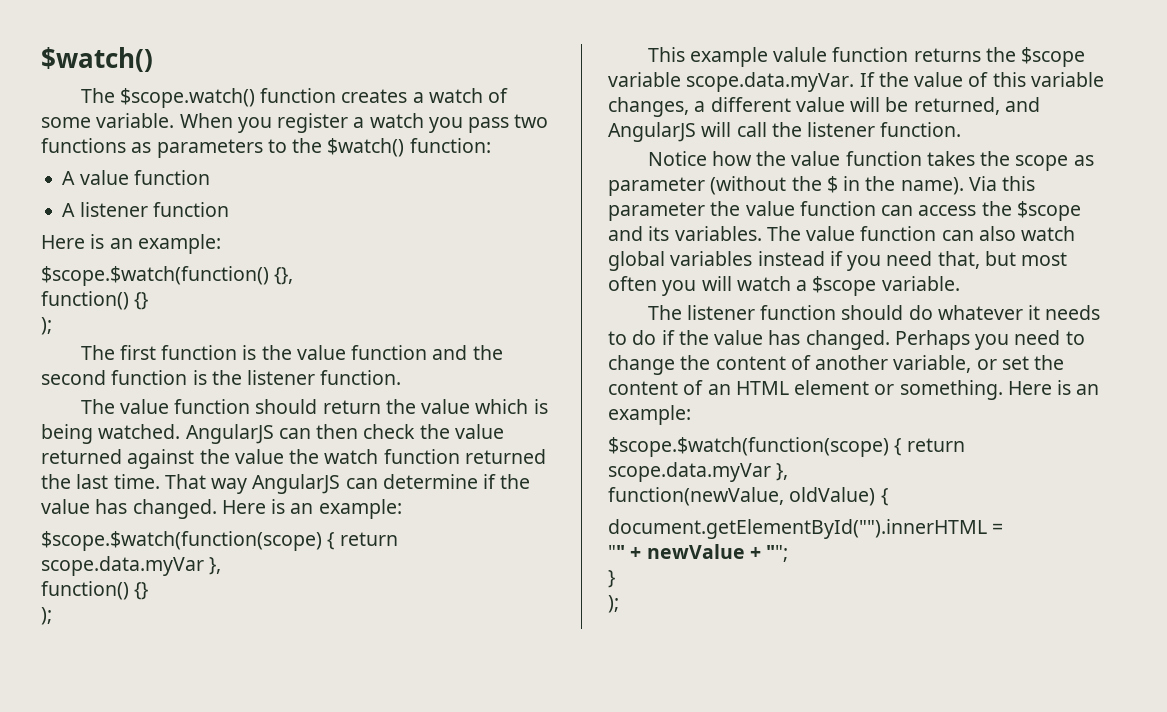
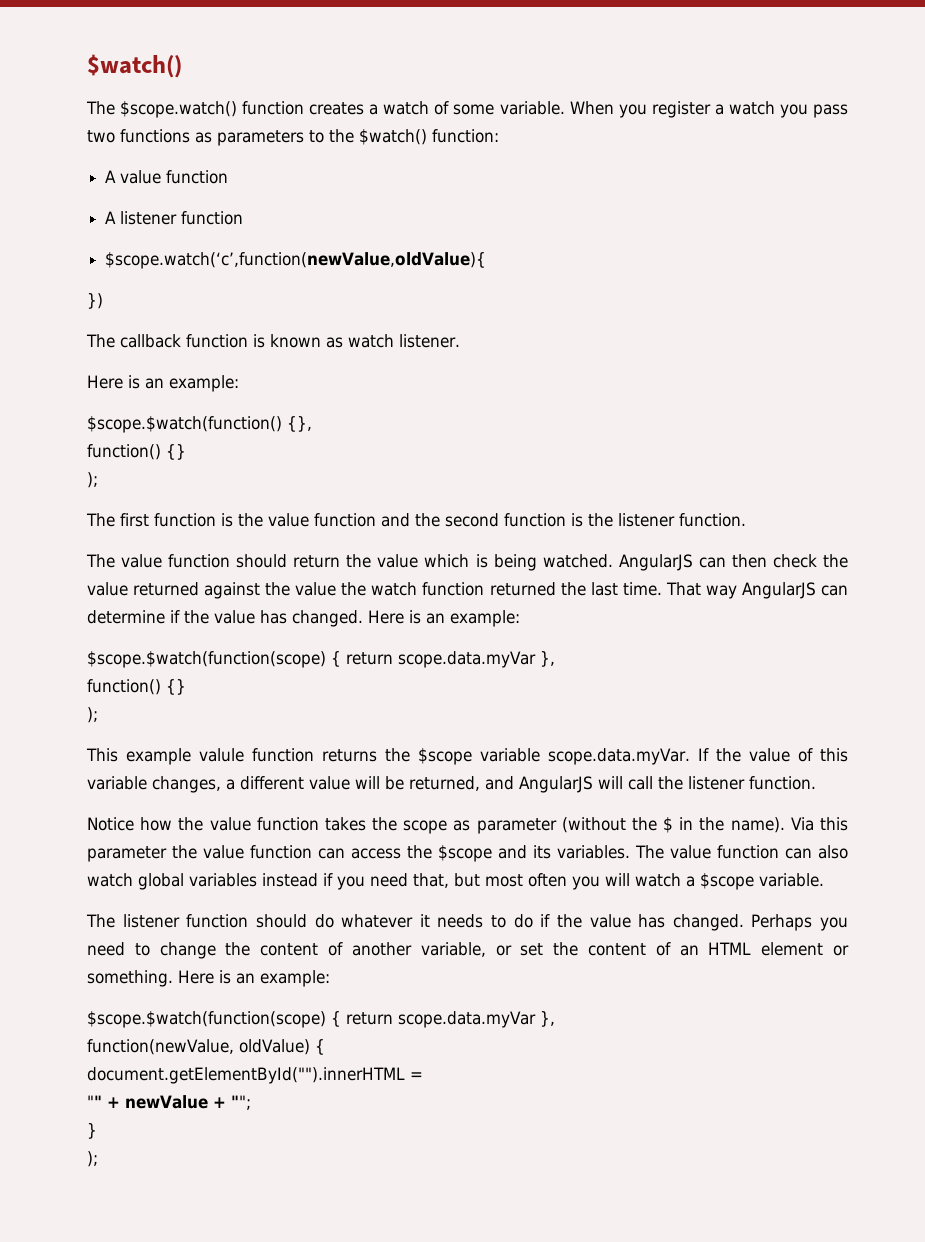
+ $scope.watch(‘c’,function(newValue,oldValue){
+ })
+ The callback function is known as watch listener.

